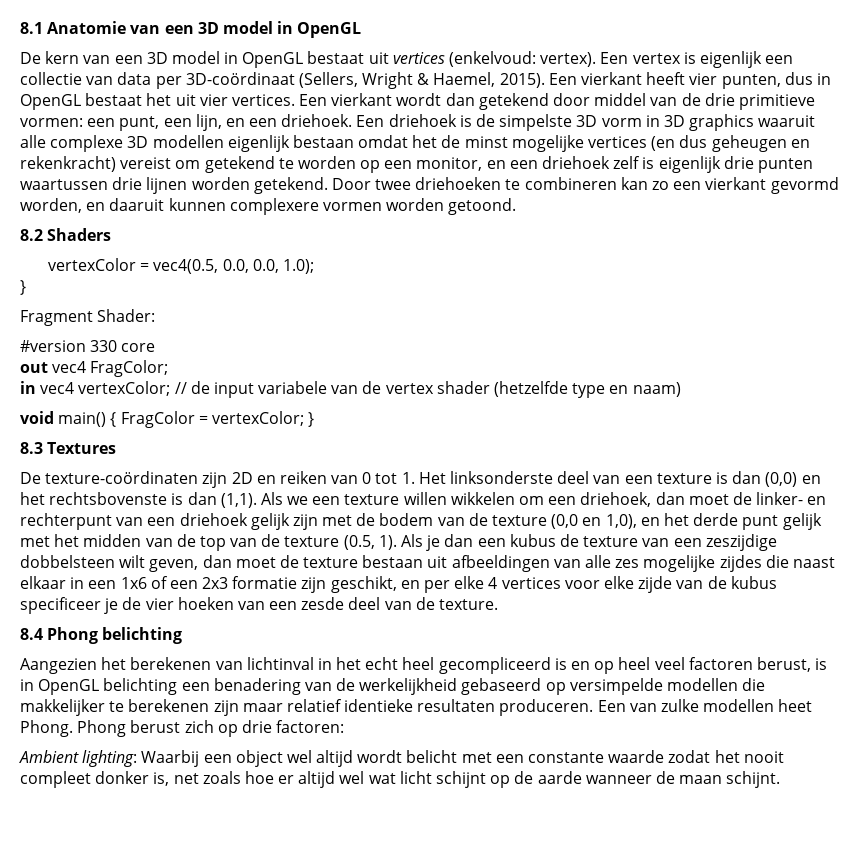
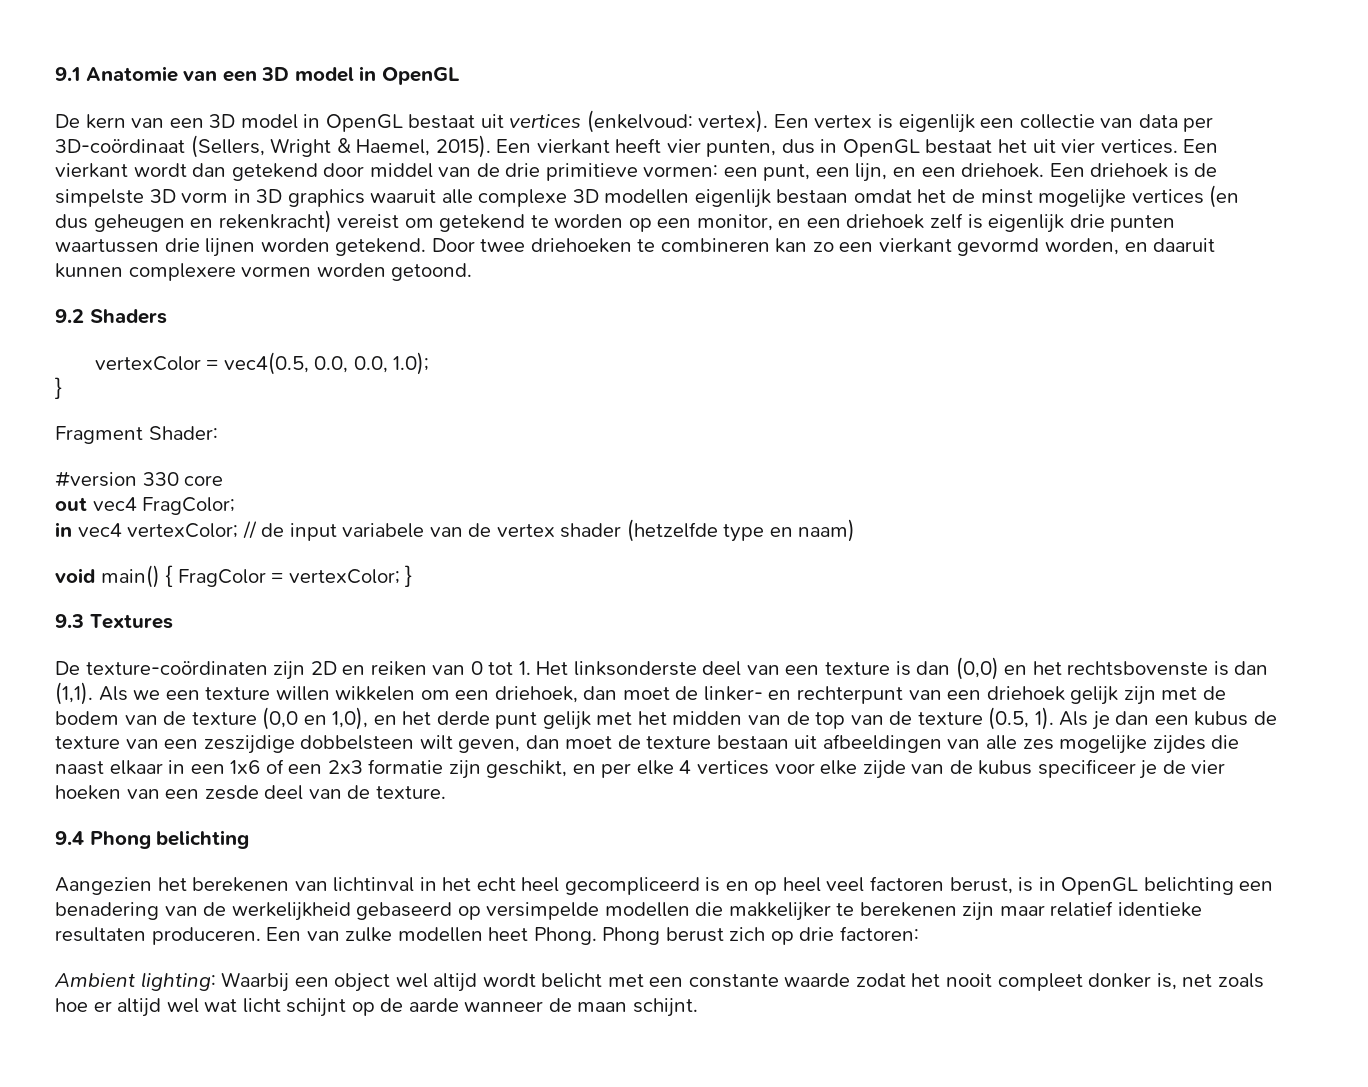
- 8.1 Anatomie van een 3D model in OpenGL
+ 9.1 Anatomie van een 3D model in OpenGL
- 8.2 Shaders
+ 9.2 Shaders
- 8.3 Textures
+ 9.3 Textures
- 8.4 Phong belichting
+ 9.4 Phong belichting

